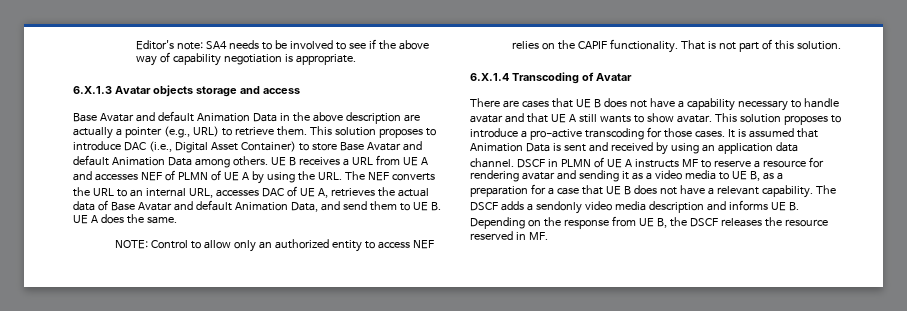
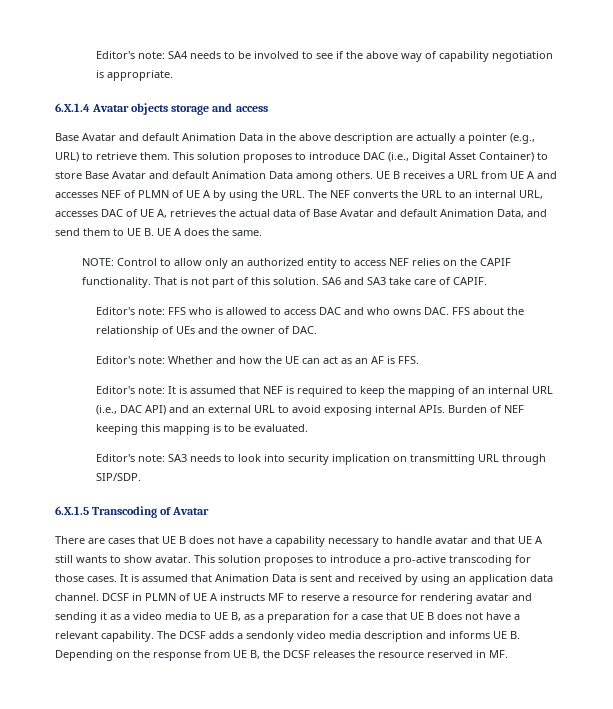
- 6.X.1.3 Avatar objects storage and access
+ 6.X.1.4 Avatar objects storage and access
- That is not part of this solution.
- 6.X.1.4 Transcoding of Avatar
+ That is not part of this solution. SA6 and SA3 take care of CAPIF.
+ Editor's note: FFS who is allowed to access DAC and who owns DAC. FFS about the relationship of UEs and the owner of DAC.
+ Editor's note: Whether and how the UE can act as an AF is FFS.
+ Editor's note: It is assumed that NEF is required to keep the mapping of an internal URL (i.e., DAC API) and an external URL to avoid exposing internal APIs. Burden of NEF keeping this mapping is to be evaluated.
+ Editor's note: SA3 needs to look into security implication on transmitting URL through SIP/SDP.
+ 6.X.1.5 Transcoding of Avatar
- DSCF in PLMN of UE A instructs MF to reserve a resource for rendering avatar and sending it as a video media to UE B, as a preparation for a case that UE B does not have a relevant capability.
+ DCSF in PLMN of UE A instructs MF to reserve a resource for rendering avatar and sending it as a video media to UE B, as a preparation for a case that UE B does not have a relevant capability.
- The DSCF adds a sendonly video media description and informs UE B. Depending on the response from UE B, the DSCF releases the resource reserved in MF.
+ The DCSF adds a sendonly video media description and informs UE B. Depending on the response from UE B, the DCSF releases the resource reserved in MF.

